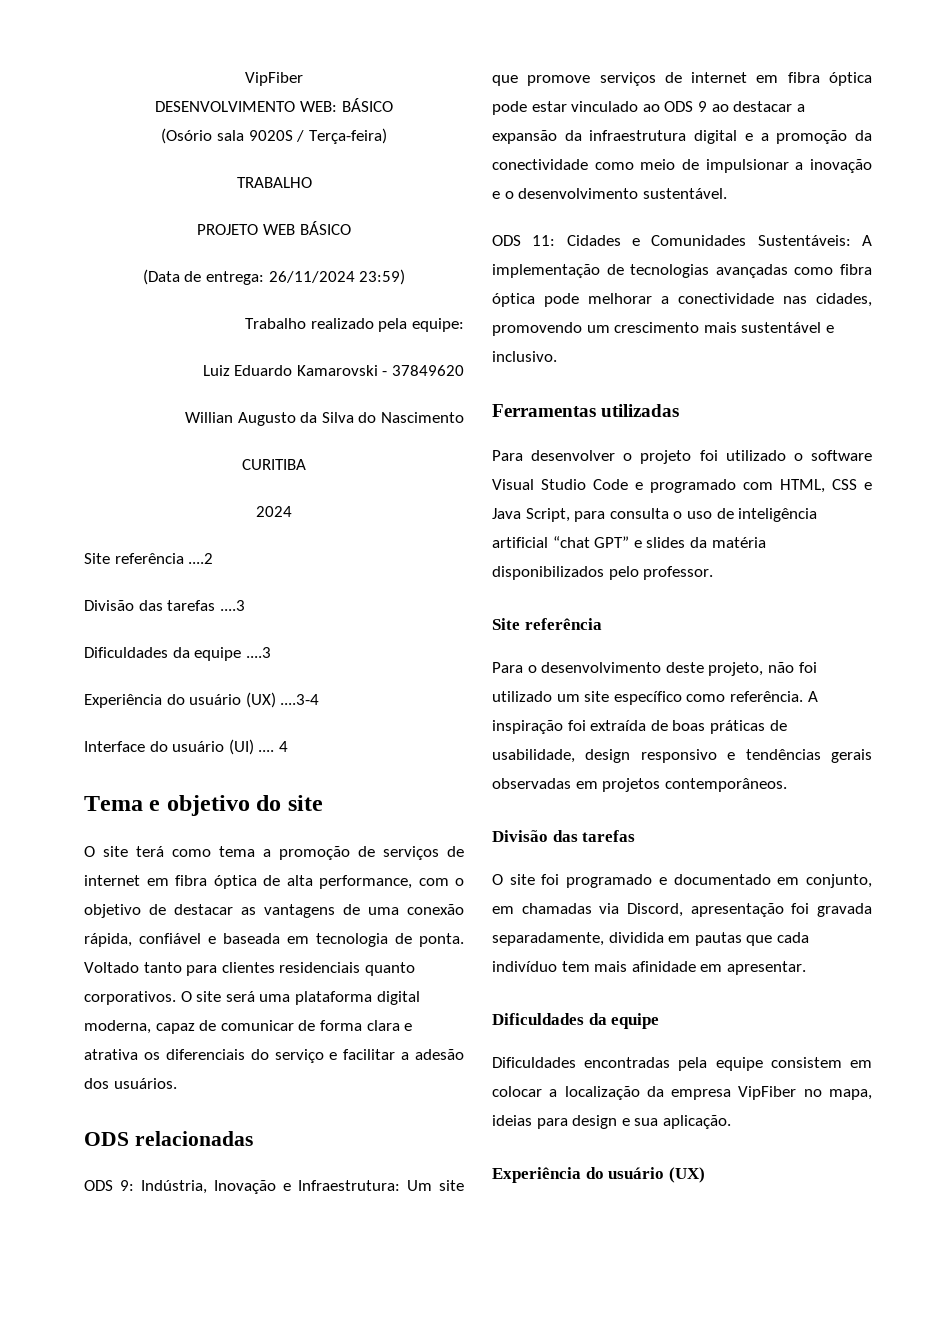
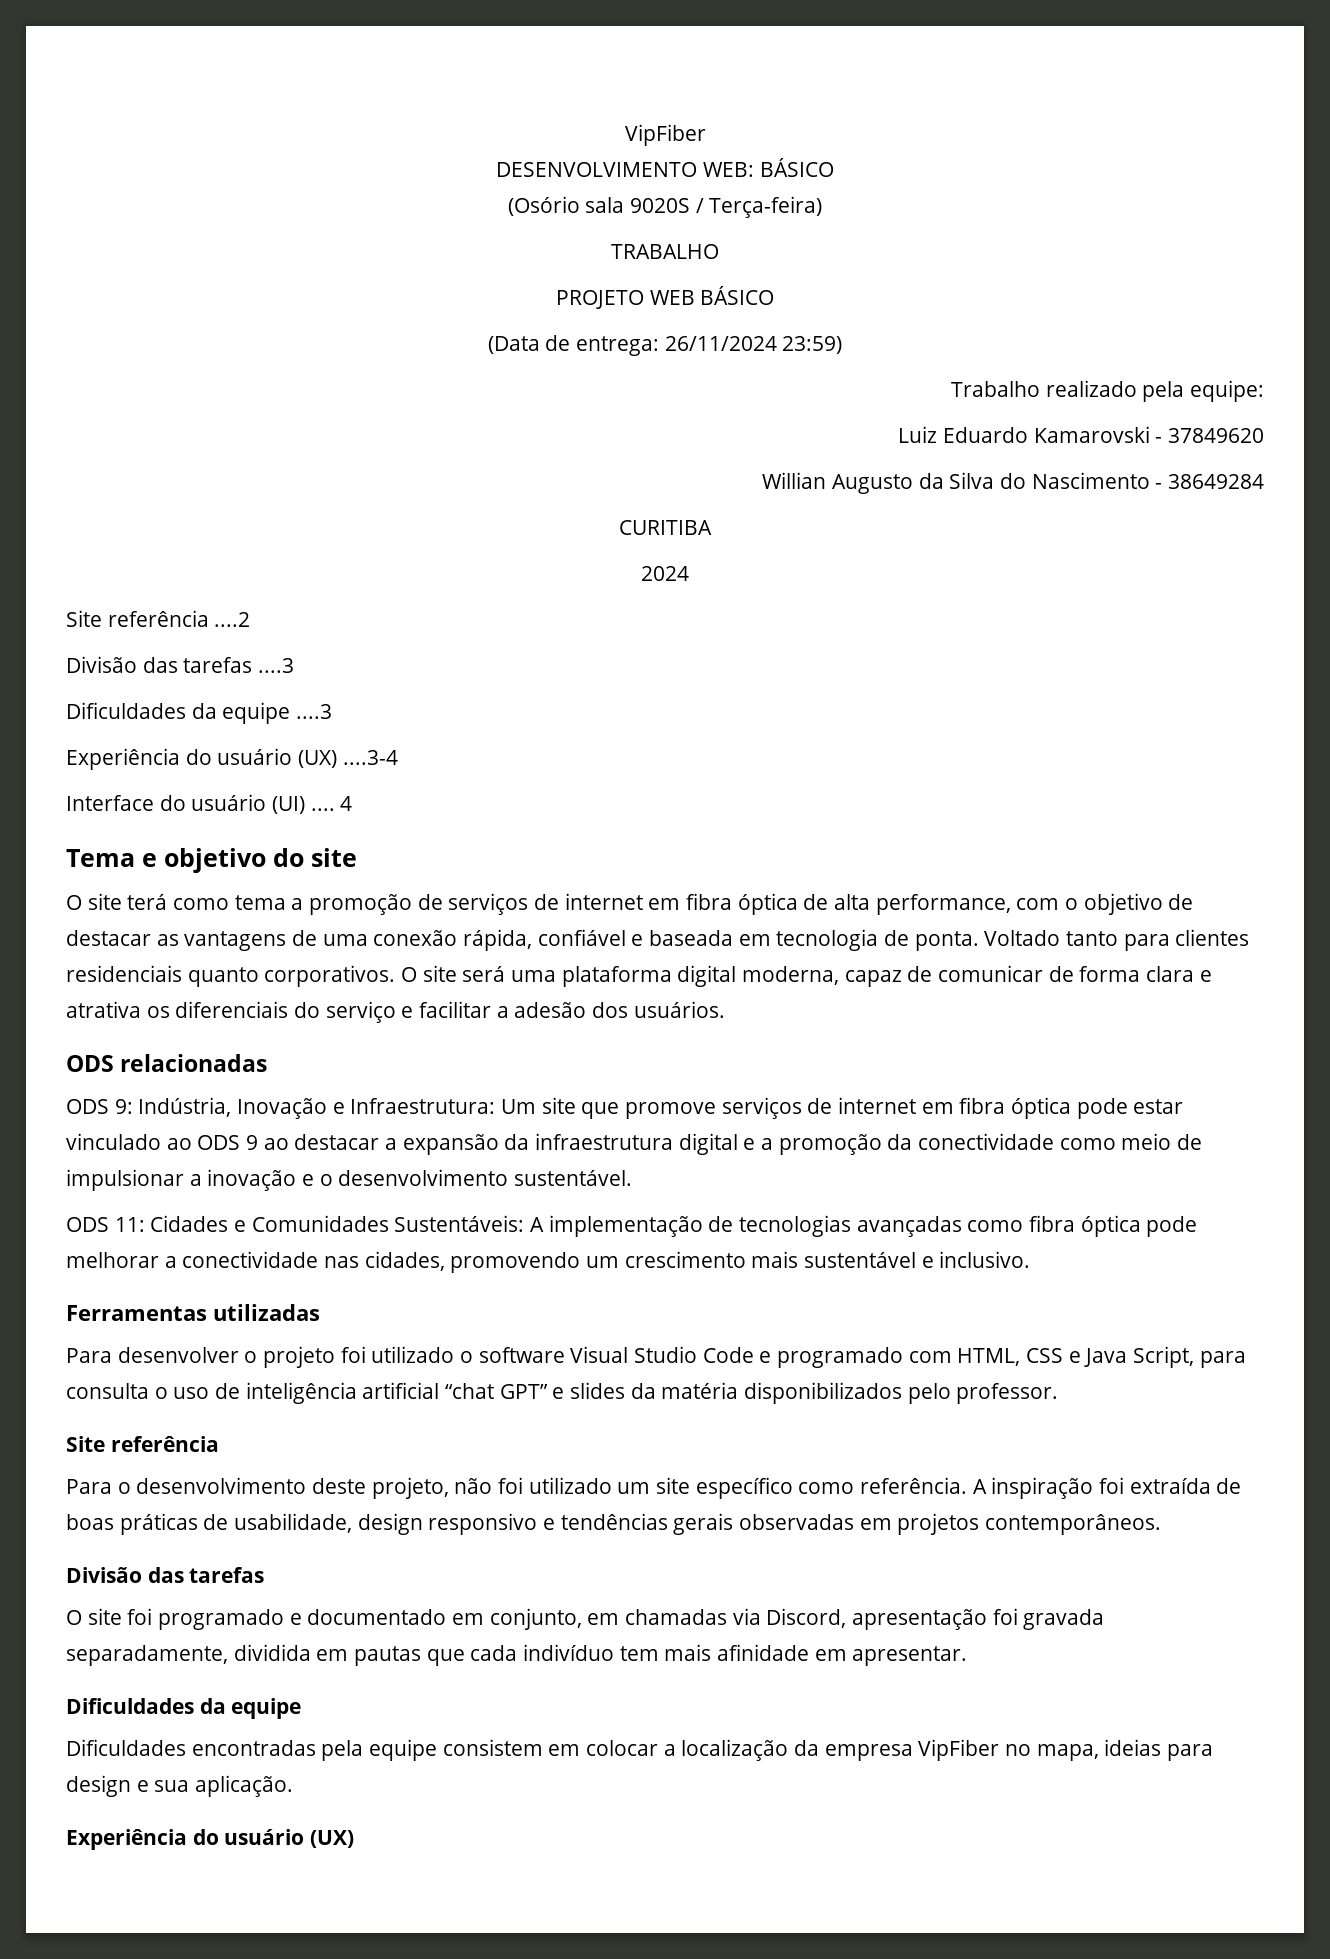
- Willian Augusto da Silva do Nascimento
+ Willian Augusto da Silva do Nascimento - 38649284

